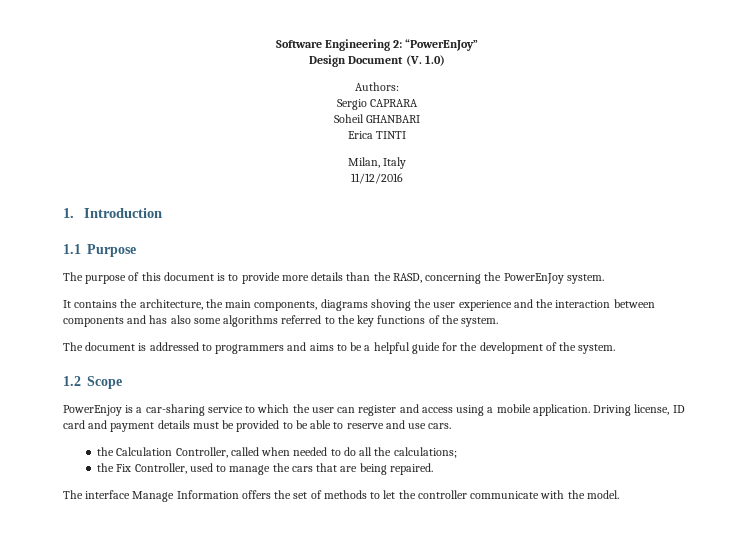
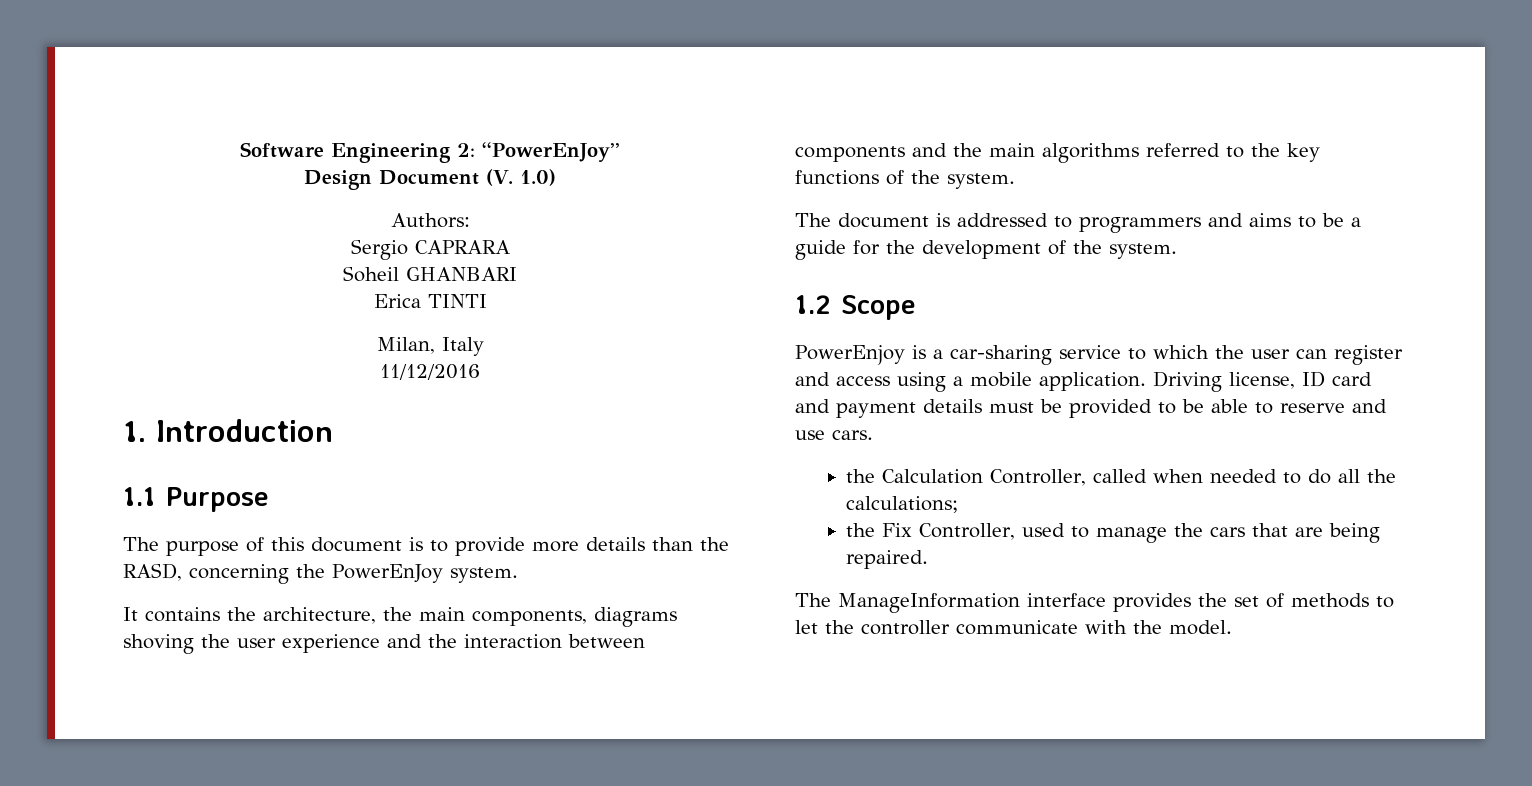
- It contains the architecture, the main components, diagrams shoving the user experience and the interaction between components and has also some algorithms referred to the key functions of the system.
+ It contains the architecture, the main components, diagrams shoving the user experience and the interaction between components and the main algorithms referred to the key functions of the system.
- The document is addressed to programmers and aims to be a helpful guide for the development of the system.
+ The document is addressed to programmers and aims to be a guide for the development of the system.
- The interface Manage Information offers the set of methods to let the controller communicate with the model.
+ The ManageInformation interface provides the set of methods to let the controller communicate with the model.

